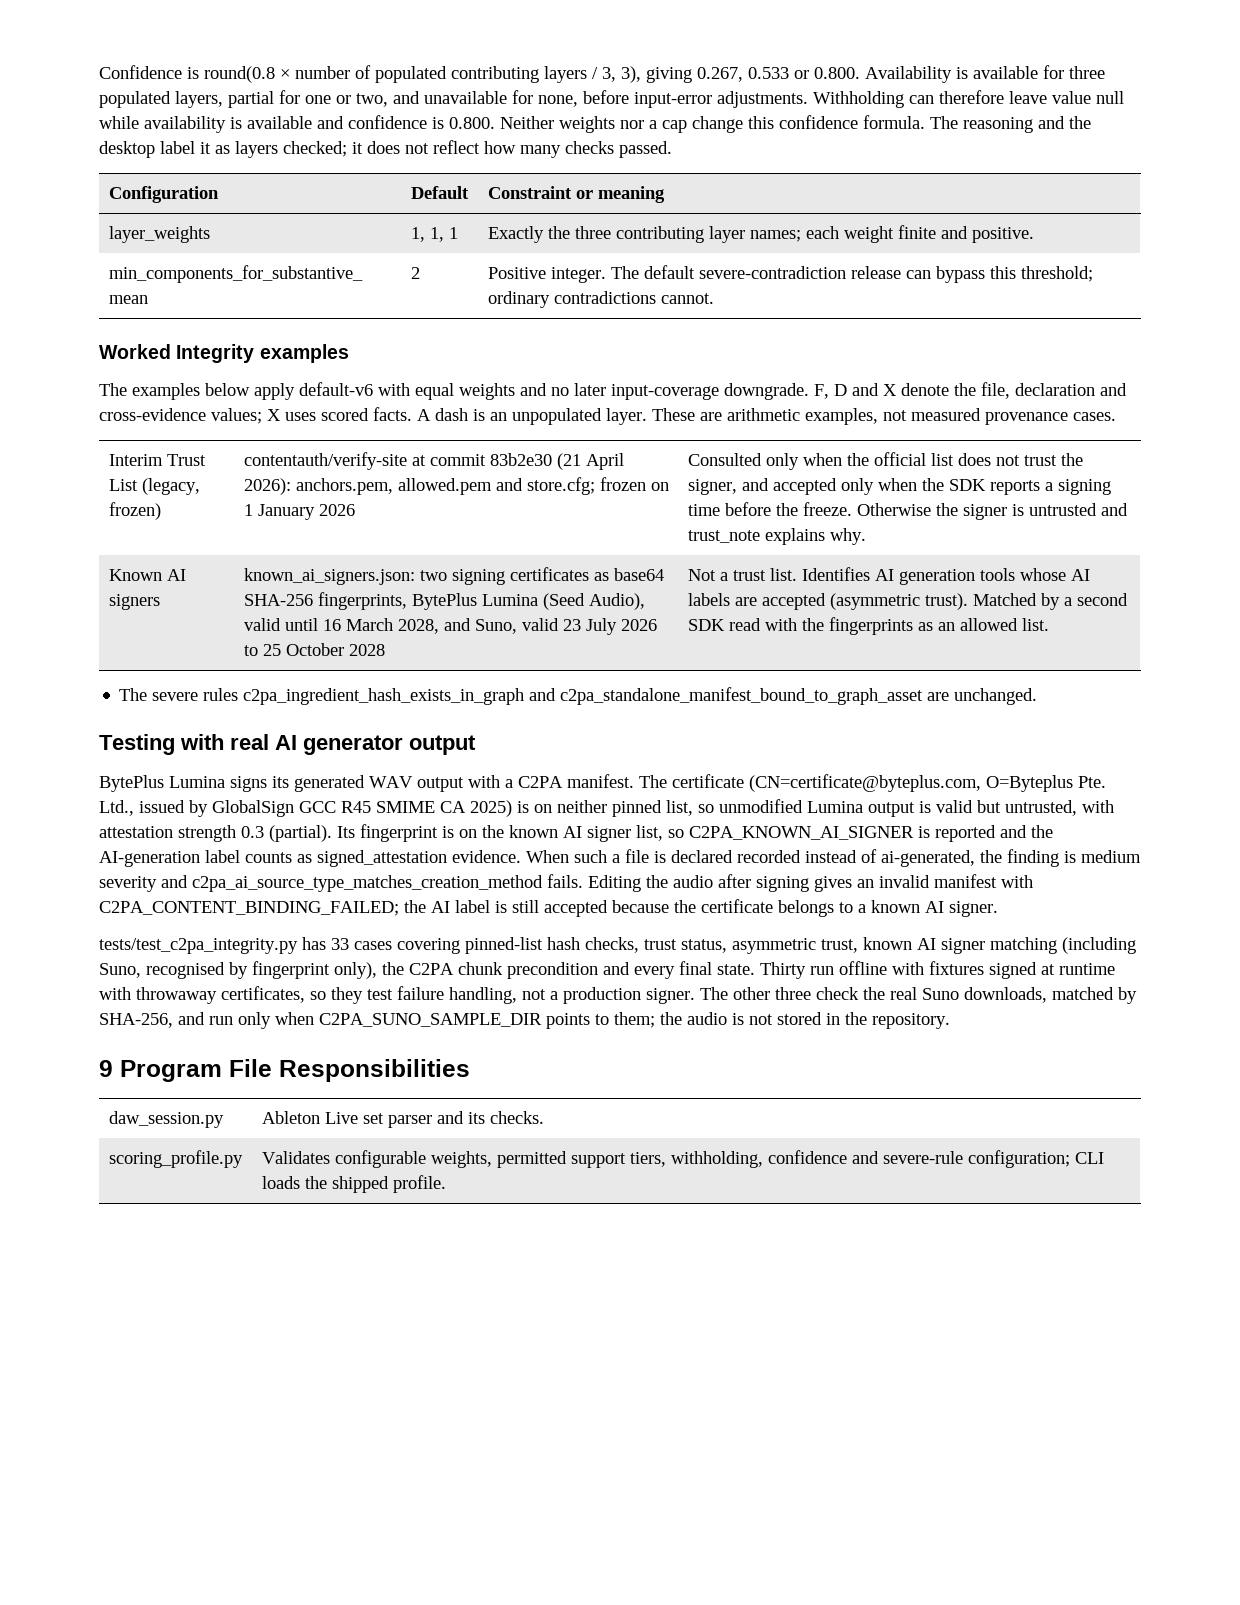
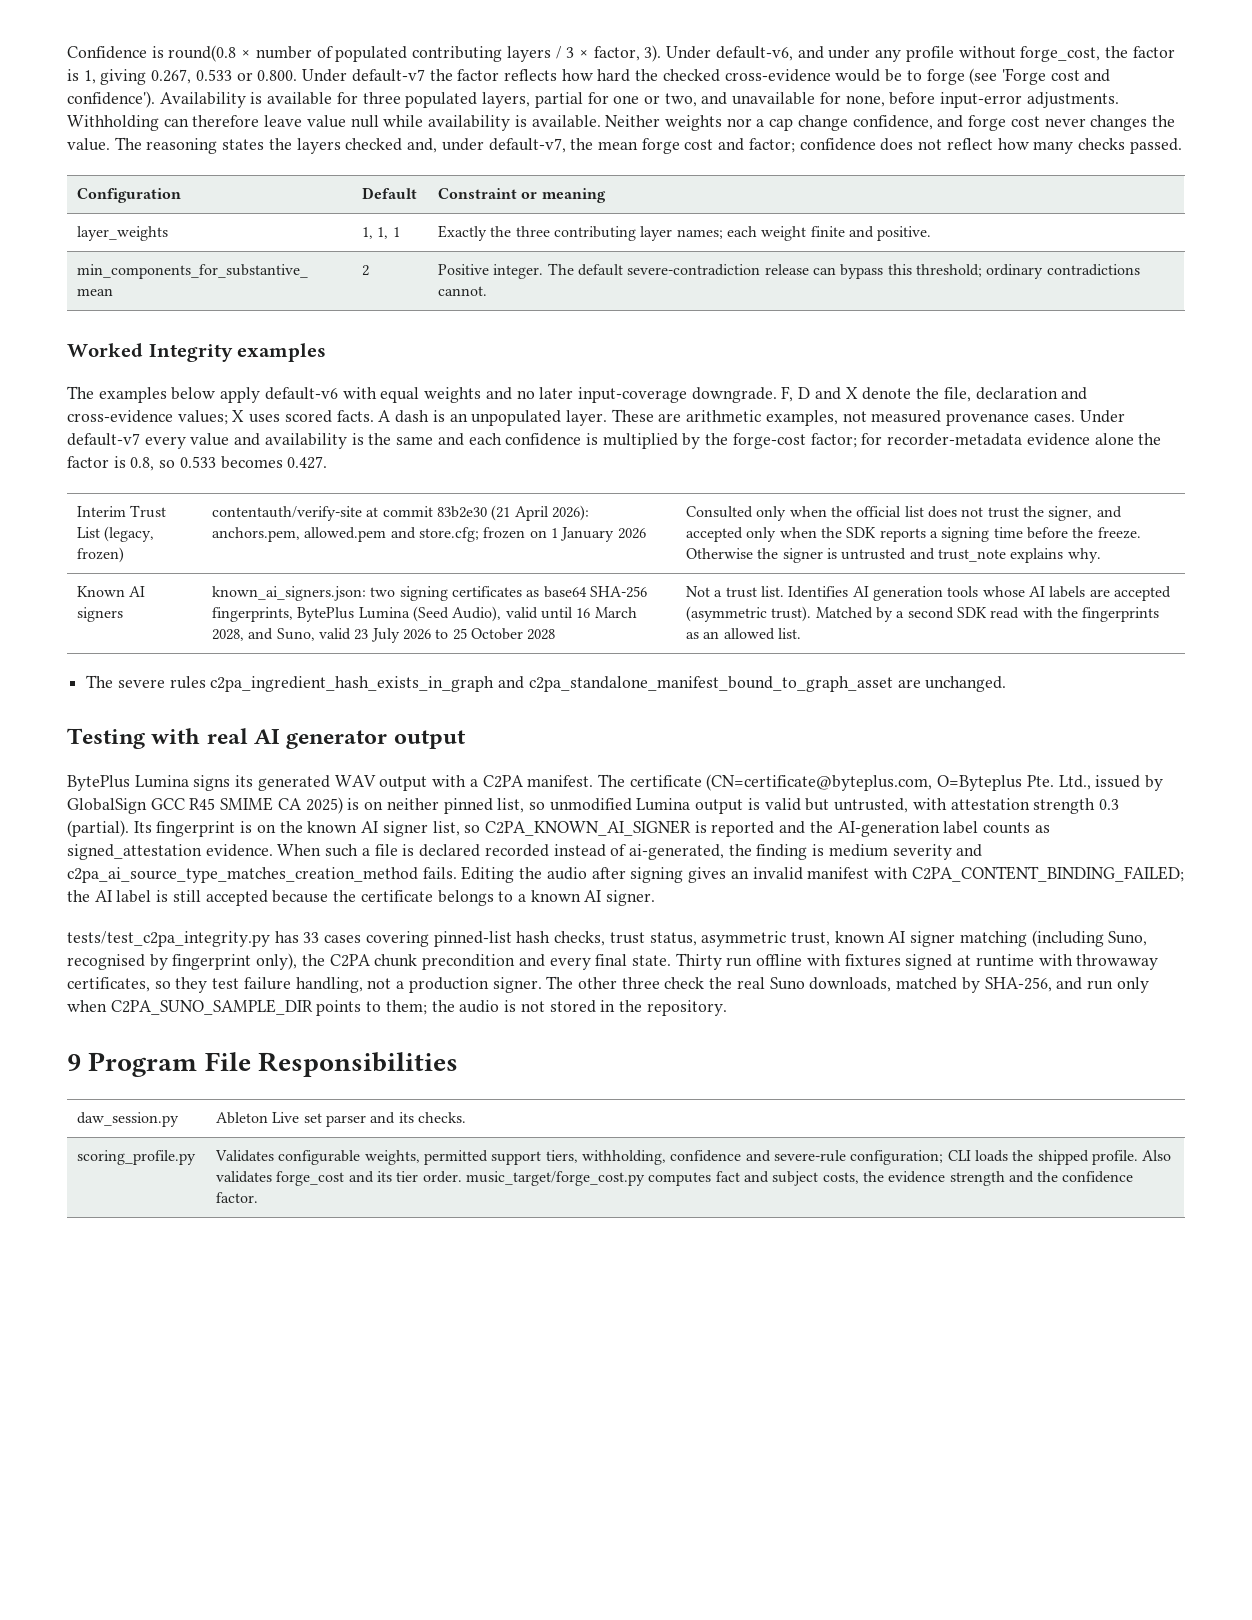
- Confidence is round(0.8 × number of populated contributing layers / 3, 3), giving 0.267, 0.533 or 0.800. Availability is available for three populated layers, partial for one or two, and unavailable for none, before input-error adjustments.
+ Confidence is round(0.8 × number of populated contributing layers / 3 × factor, 3). Under default-v6, and under any profile without forge_cost, the factor is 1, giving 0.267, 0.533 or 0.800. Under default-v7 the factor reflects how hard the checked cross-evidence would be to forge (see 'Forge cost and confidence'). Availability is available for three populated layers, partial for one or two, and unavailable for none, before input-error adjustments.
- Withholding can therefore leave value null while availability is available and confidence is 0.800. Neither weights nor a cap change this confidence formula. The reasoning and the desktop label it as layers checked; it does not reflect how many checks passed.
+ Withholding can therefore leave value null while availability is available. Neither weights nor a cap change confidence, and forge cost never changes the value. The reasoning states the layers checked and, under default-v7, the mean forge cost and factor; confidence does not reflect how many checks passed.
+ Under default-v7 every value and availability is the same and each confidence is multiplied by the forge-cost factor; for recorder-metadata evidence alone the factor is 0.8, so 0.533 becomes 0.427.
- scoring_profile.py | Validates configurable weights, permitted support tiers, withholding, confidence and severe-rule configuration; CLI loads the shipped profile.
+ scoring_profile.py | Validates configurable weights, permitted support tiers, withholding, confidence and severe-rule configuration; CLI loads the shipped profile. Also validates forge_cost and its tier order. music_target/forge_cost.py computes fact and subject costs, the evidence strength and the confidence factor.

